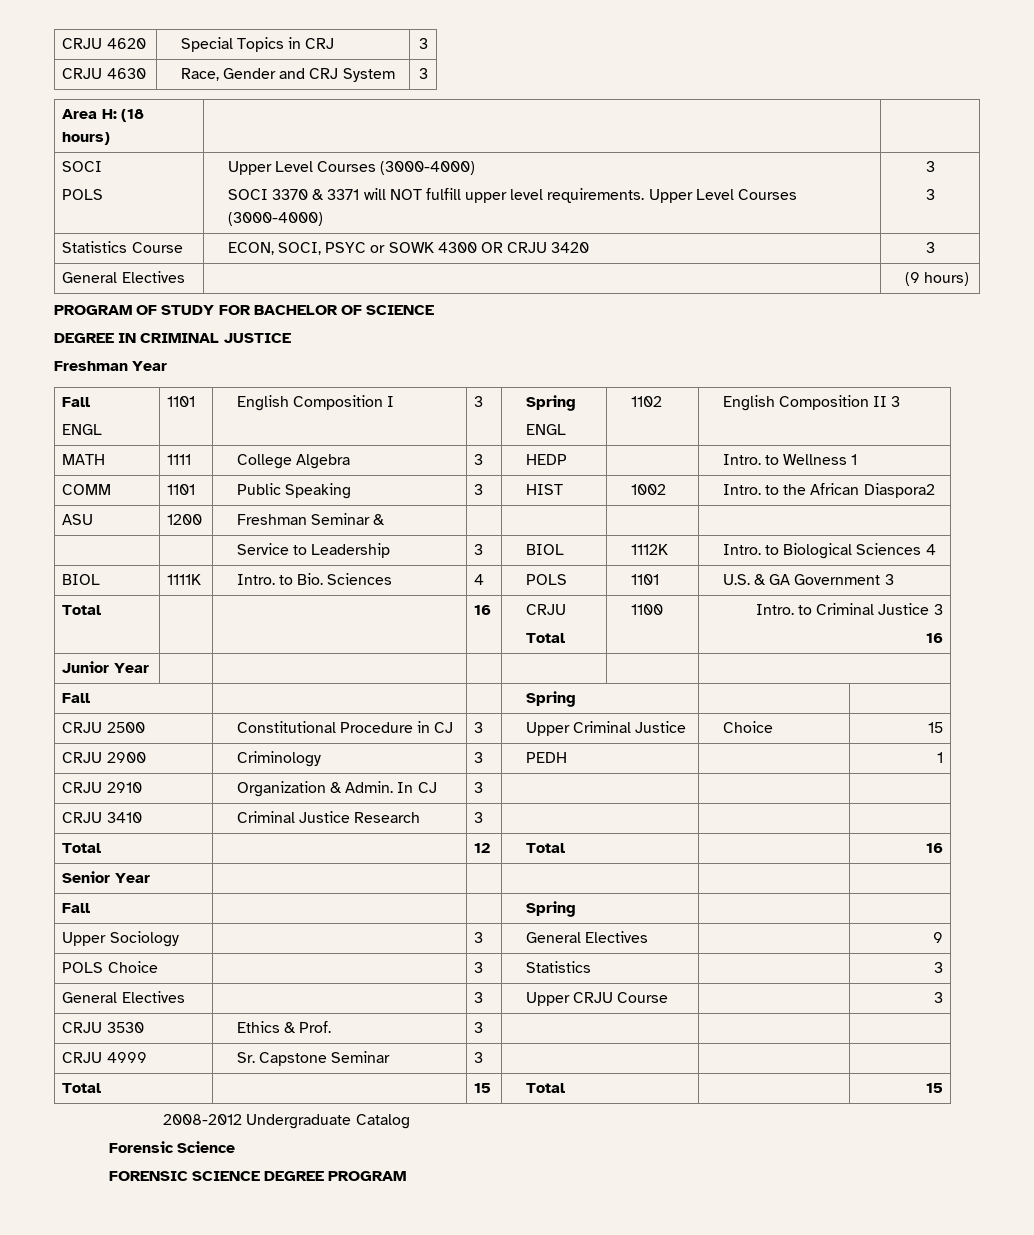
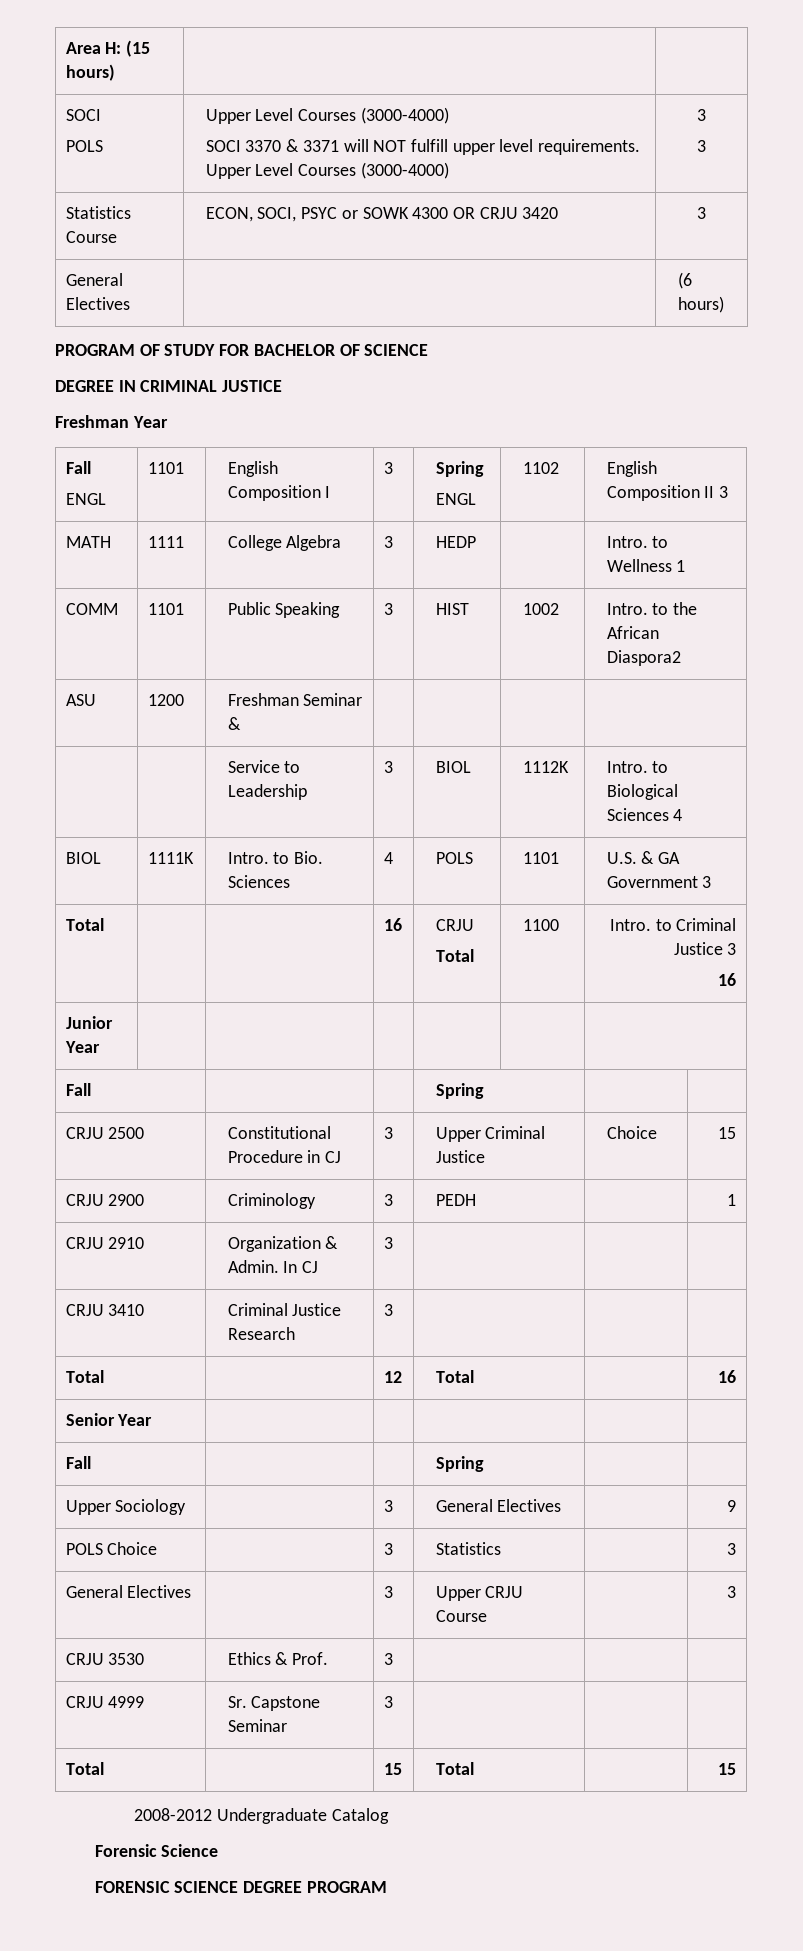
- CRJU 4620 | Special Topics in CRJ | 3
- CRJU 4630 | Race, Gender and CRJ System | 3
- Area H: (18 hours) | |
+ Area H: (15 hours) | |
- General Electives | | (9 hours)
+ General Electives | | (6 hours)

